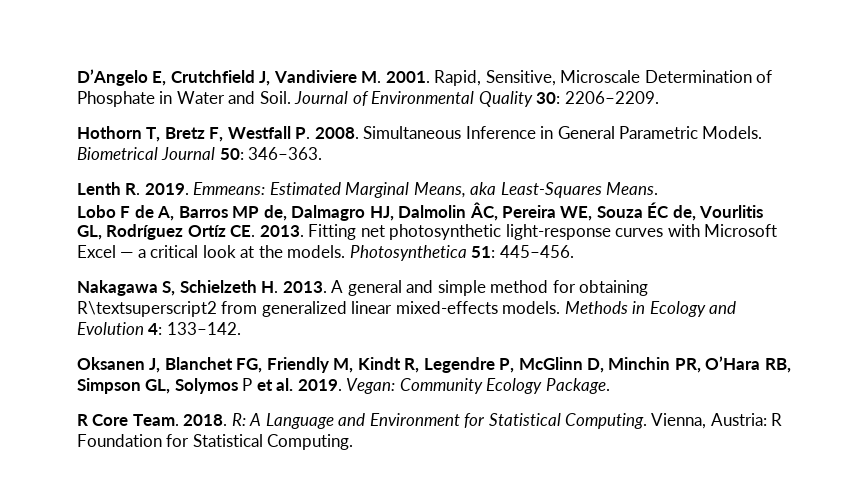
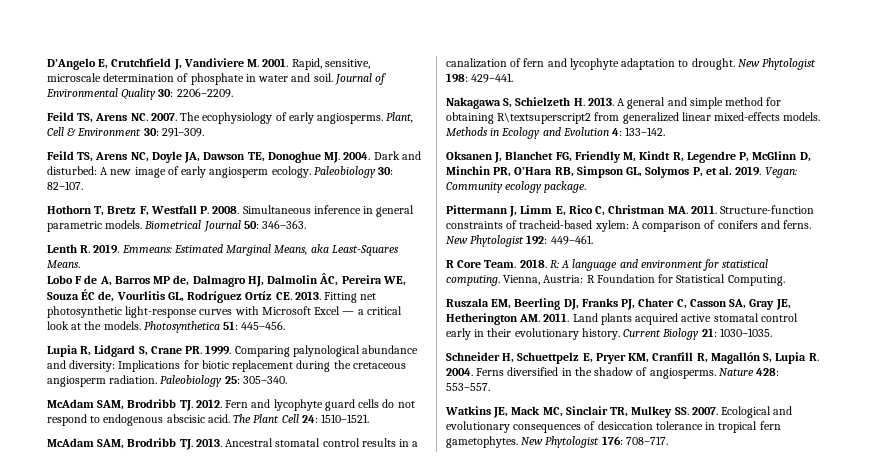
- Rapid, Sensitive, Microscale Determination of Phosphate in Water and Soil.
+ Rapid, sensitive, microscale determination of phosphate in water and soil.
+ Feild TS, Arens NC. 2007. The ecophysiology of early angiosperms. Plant, Cell & Environment 30: 291–309.
+ Feild TS, Arens NC, Doyle JA, Dawson TE, Donoghue MJ. 2004. Dark and disturbed: A new image of early angiosperm ecology. Paleobiology 30: 82–107.
- Simultaneous Inference in General Parametric Models.
+ Simultaneous inference in general parametric models.
+ Lupia R, Lidgard S, Crane PR. 1999. Comparing palynological abundance and diversity: Implications for biotic replacement during the cretaceous angiosperm radiation. Paleobiology 25: 305–340.
+ McAdam SAM, Brodribb TJ. 2012. Fern and lycophyte guard cells do not respond to endogenous abscisic acid. The Plant Cell 24: 1510–1521.
+ McAdam SAM, Brodribb TJ. 2013. Ancestral stomatal control results in a canalization of fern and lycophyte adaptation to drought. New Phytologist 198: 429–441.
- Oksanen J, Blanchet FG, Friendly M, Kindt R, Legendre P, McGlinn D, Minchin PR, O’Hara RB, Simpson GL, Solymos P et al. 2019.
+ Oksanen J, Blanchet FG, Friendly M, Kindt R, Legendre P, McGlinn D, Minchin PR, O’Hara RB, Simpson GL, Solymos P, et al. 2019.
- Vegan: Community Ecology Package.
+ Vegan: Community ecology package.
+ Pittermann J, Limm E, Rico C, Christman MA. 2011. Structure-function constraints of tracheid-based xylem: A comparison of conifers and ferns. New Phytologist 192: 449–461.
- R: A Language and Environment for Statistical Computing.
+ R: A language and environment for statistical computing.
+ Ruszala EM, Beerling DJ, Franks PJ, Chater C, Casson SA, Gray JE, Hetherington AM. 2011. Land plants acquired active stomatal control early in their evolutionary history. Current Biology 21: 1030–1035.
+ Schneider H, Schuettpelz E, Pryer KM, Cranfill R, Magallón S, Lupia R. 2004. Ferns diversified in the shadow of angiosperms. Nature 428: 553–557.
+ Watkins JE, Mack MC, Sinclair TR, Mulkey SS. 2007. Ecological and evolutionary consequences of desiccation tolerance in tropical fern gametophytes. New Phytologist 176: 708–717.

